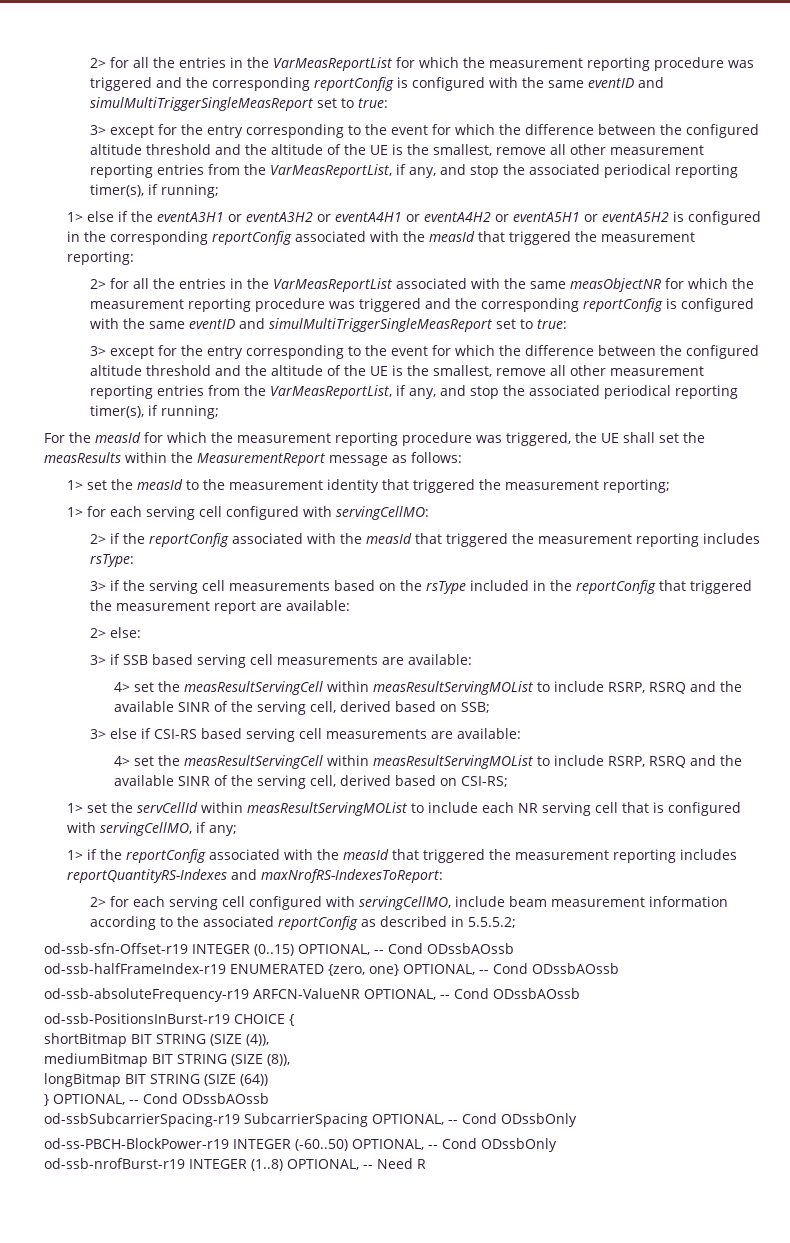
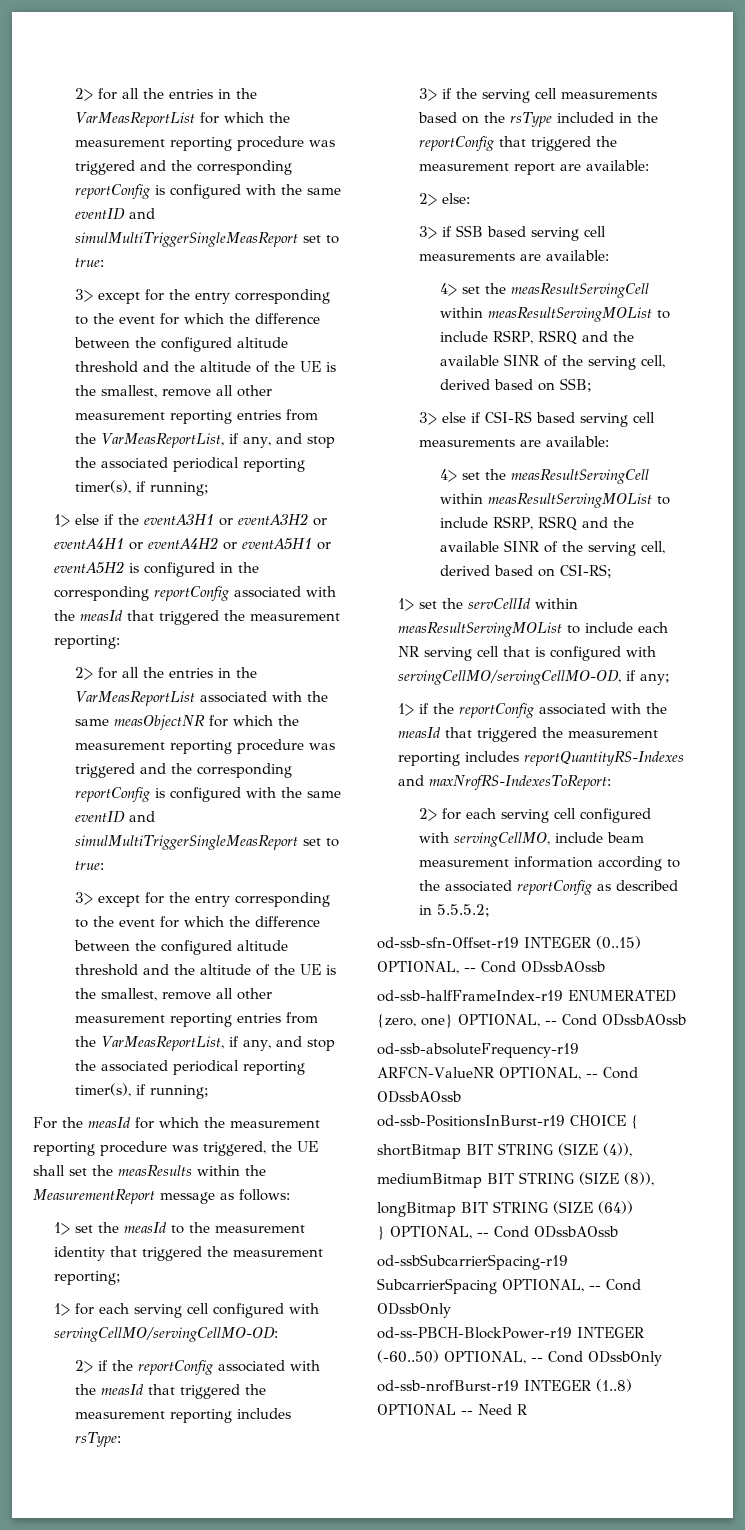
- 1> for each serving cell configured with servingCellMO:
+ 1> for each serving cell configured with servingCellMO/servingCellMO-OD:
- 1> set the servCellId within measResultServingMOList to include each NR serving cell that is configured with servingCellMO, if any;
+ 1> set the servCellId within measResultServingMOList to include each NR serving cell that is configured with servingCellMO/servingCellMO-OD, if any;
- od-ssb-nrofBurst-r19 INTEGER (1..8) OPTIONAL, -- Need R
+ od-ssb-nrofBurst-r19 INTEGER (1..8) OPTIONAL -- Need R

